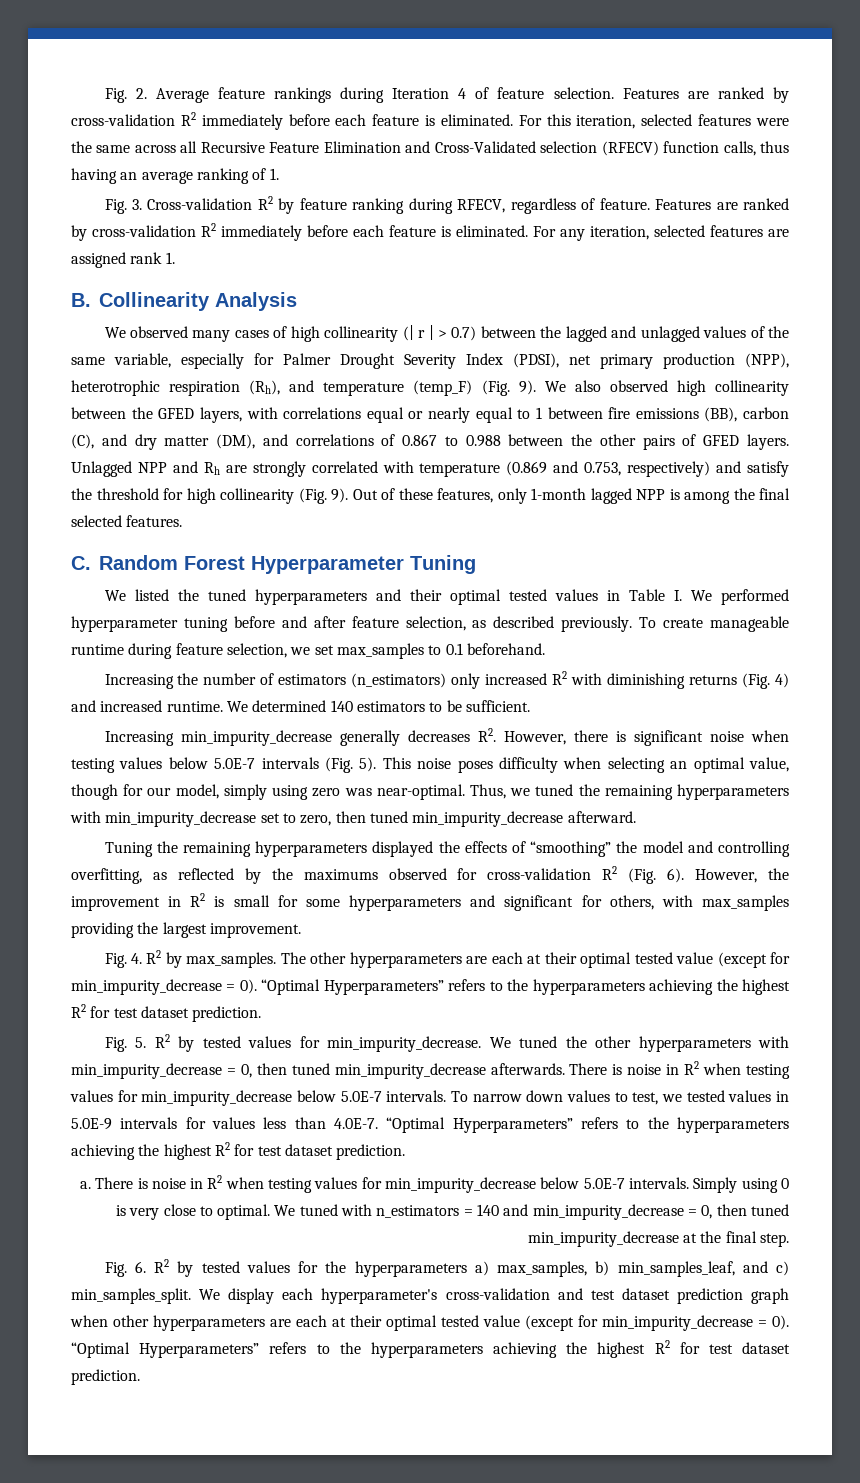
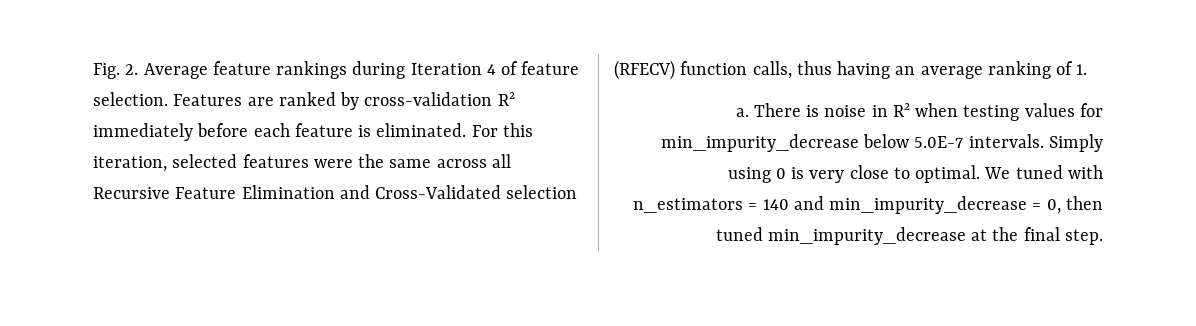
- Fig. 3. Cross-validation R2 by feature ranking during RFECV, regardless of feature. Features are ranked by cross-validation R2 immediately before each feature is eliminated. For any iteration, selected features are assigned rank 1.
- B. Collinearity Analysis
- We observed many cases of high collinearity (| r | > 0.7) between the lagged and unlagged values of the same variable, especially for Palmer Drought Severity Index (PDSI), net primary production (NPP), heterotrophic respiration (Rh), and temperature (temp_F) (Fig. 9). We also observed high collinearity between the GFED layers, with correlations equal or nearly equal to 1 between fire emissions (BB), carbon (C), and dry matter (DM), and correlations of 0.867 to 0.988 between the other pairs of GFED layers. Unlagged NPP and Rh are strongly correlated with temperature (0.869 and 0.753, respectively) and satisfy the threshold for high collinearity (Fig. 9). Out of these features, only 1-month lagged NPP is among the final selected features.
- C. Random Forest Hyperparameter Tuning
- We listed the tuned hyperparameters and their optimal tested values in Table I. We performed hyperparameter tuning before and after feature selection, as described previously. To create manageable runtime during feature selection, we set max_samples to 0.1 beforehand.
- Increasing the number of estimators (n_estimators) only increased R2 with diminishing returns (Fig. 4) and increased runtime. We determined 140 estimators to be sufficient.
- Increasing min_impurity_decrease generally decreases R2. However, there is significant noise when testing values below 5.0E-7 intervals (Fig. 5). This noise poses difficulty when selecting an optimal value, though for our model, simply using zero was near-optimal. Thus, we tuned the remaining hyperparameters with min_impurity_decrease set to zero, then tuned min_impurity_decrease afterward.
- Tuning the remaining hyperparameters displayed the effects of “smoothing” the model and controlling overfitting, as reflected by the maximums observed for cross-validation R2 (Fig. 6). However, the improvement in R2 is small for some hyperparameters and significant for others, with max_samples providing the largest improvement.
- Fig. 4. R2 by max_samples. The other hyperparameters are each at their optimal tested value (except for min_impurity_decrease = 0). “Optimal Hyperparameters” refers to the hyperparameters achieving the highest R2 for test dataset prediction.
- Fig. 5. R2 by tested values for min_impurity_decrease. We tuned the other hyperparameters with min_impurity_decrease = 0, then tuned min_impurity_decrease afterwards. There is noise in R2 when testing values for min_impurity_decrease below 5.0E-7 intervals. To narrow down values to test, we tested values in 5.0E-9 intervals for values less than 4.0E-7. “Optimal Hyperparameters” refers to the hyperparameters achieving the highest R2 for test dataset prediction.
- Fig. 6. R2 by tested values for the hyperparameters a) max_samples, b) min_samples_leaf, and c) min_samples_split. We display each hyperparameter's cross-validation and test dataset prediction graph when other hyperparameters are each at their optimal tested value (except for min_impurity_decrease = 0). “Optimal Hyperparameters” refers to the hyperparameters achieving the highest R2 for test dataset prediction.

